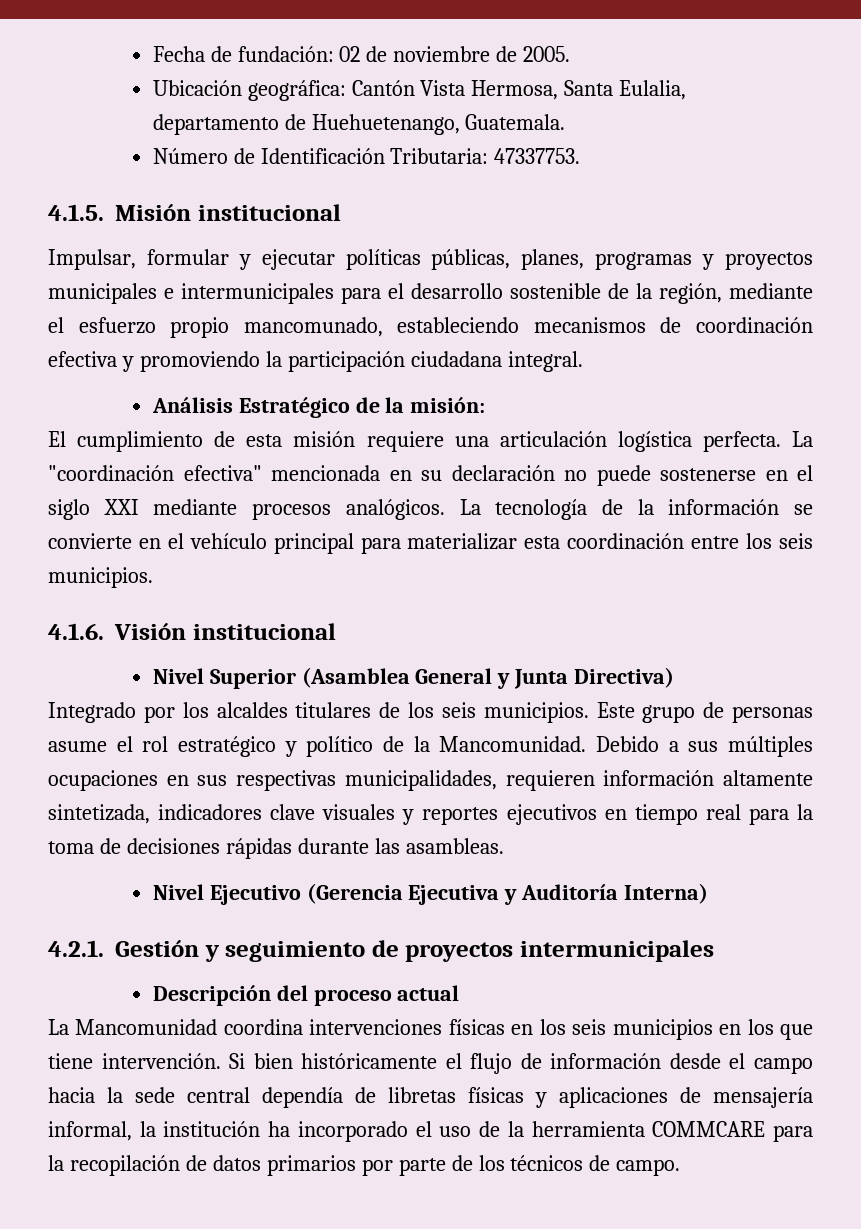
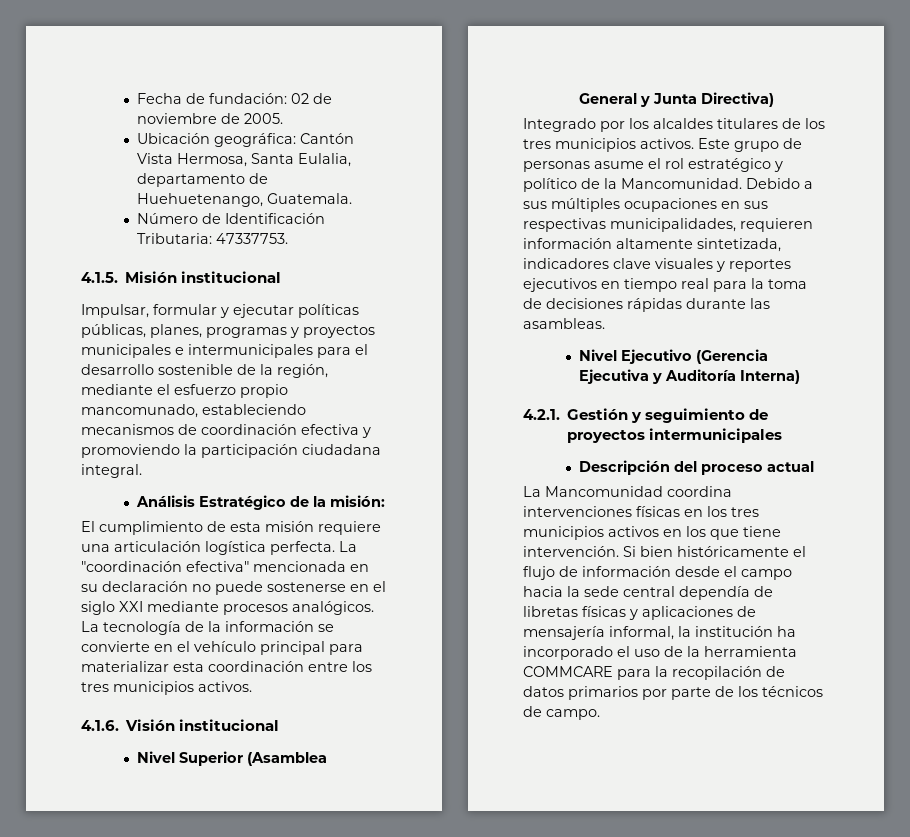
- La tecnología de la información se convierte en el vehículo principal para materializar esta coordinación entre los seis municipios.
+ La tecnología de la información se convierte en el vehículo principal para materializar esta coordinación entre los tres municipios activos.
- Integrado por los alcaldes titulares de los seis municipios.
+ Integrado por los alcaldes titulares de los tres municipios activos.
- La Mancomunidad coordina intervenciones físicas en los seis municipios en los que tiene intervención.
+ La Mancomunidad coordina intervenciones físicas en los tres municipios activos en los que tiene intervención.

